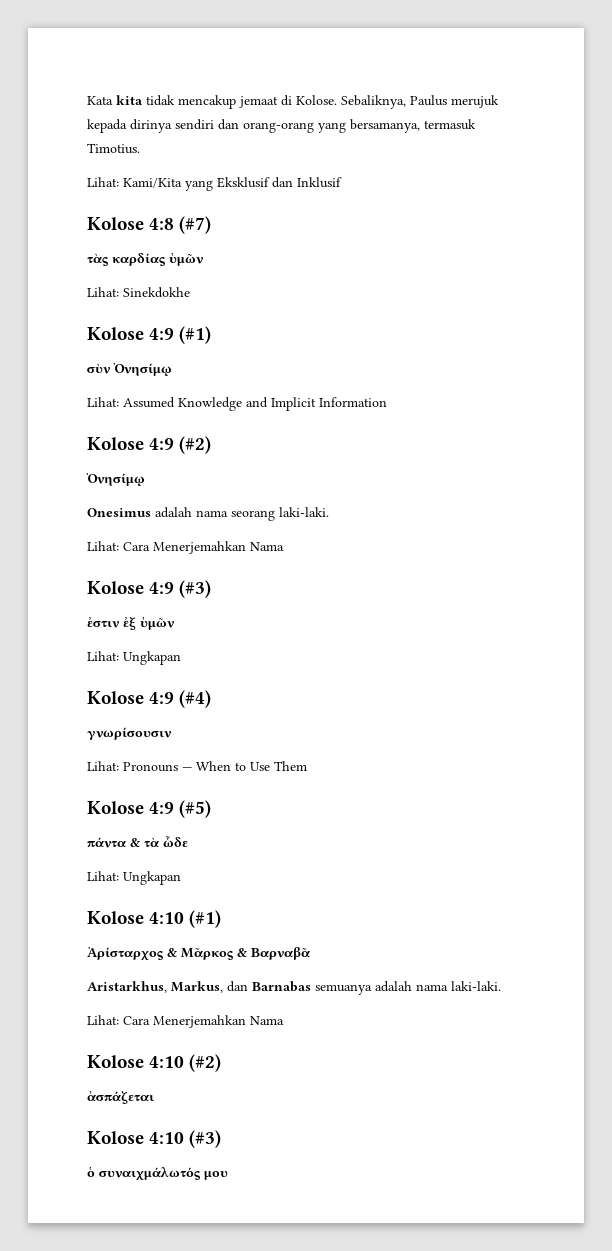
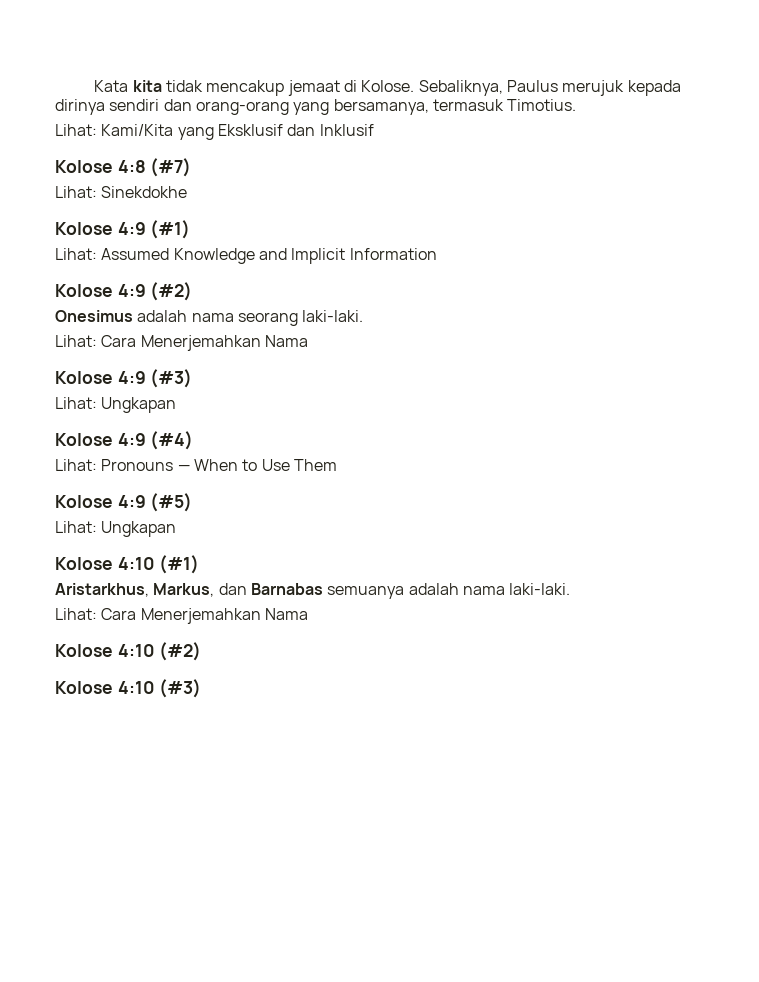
- τὰς καρδίας ὑμῶν
- σὺν Ὀνησίμῳ
  Kolose 4:9 (#2)
- Ὀνησίμῳ
- ἐστιν ἐξ ὑμῶν
- γνωρίσουσιν
- πάντα & τὰ ὧδε
- Ἀρίσταρχος & Μᾶρκος & Βαρναβᾶ
- ἀσπάζεται
- ὁ συναιχμάλωτός μου

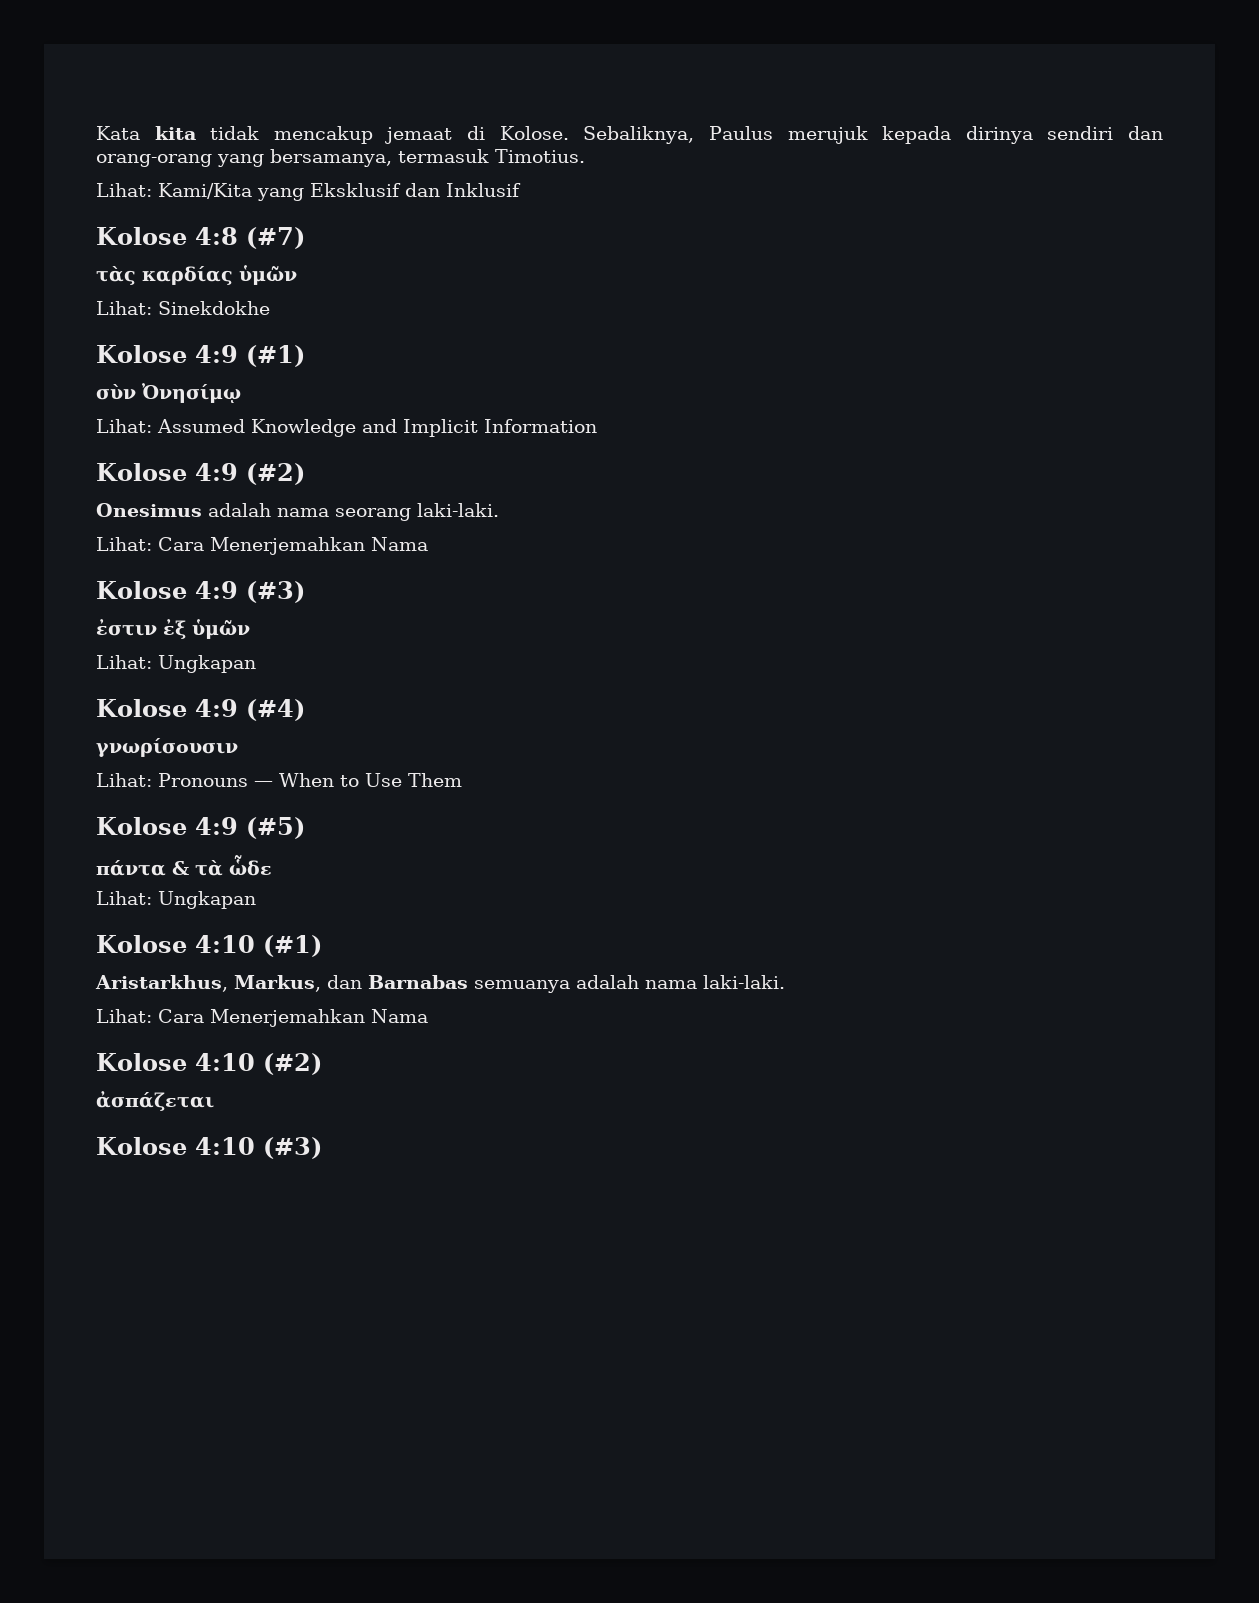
+ τὰς καρδίας ὑμῶν
+ σὺν Ὀνησίμῳ
+ ἐστιν ἐξ ὑμῶν
+ γνωρίσουσιν
+ πάντα & τὰ ὧδε
+ ἀσπάζεται

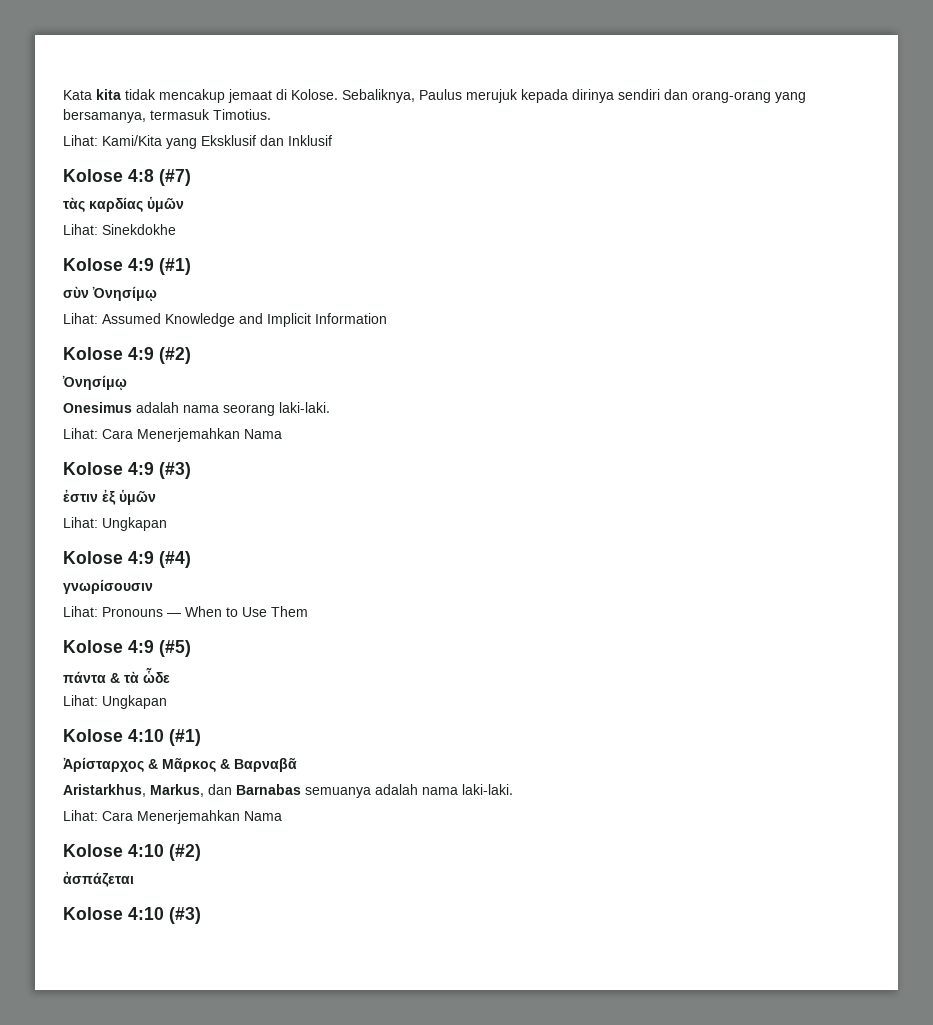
  Kolose 4:9 (#2)
+ Ὀνησίμῳ
+ Ἀρίσταρχος & Μᾶρκος & Βαρναβᾶ

